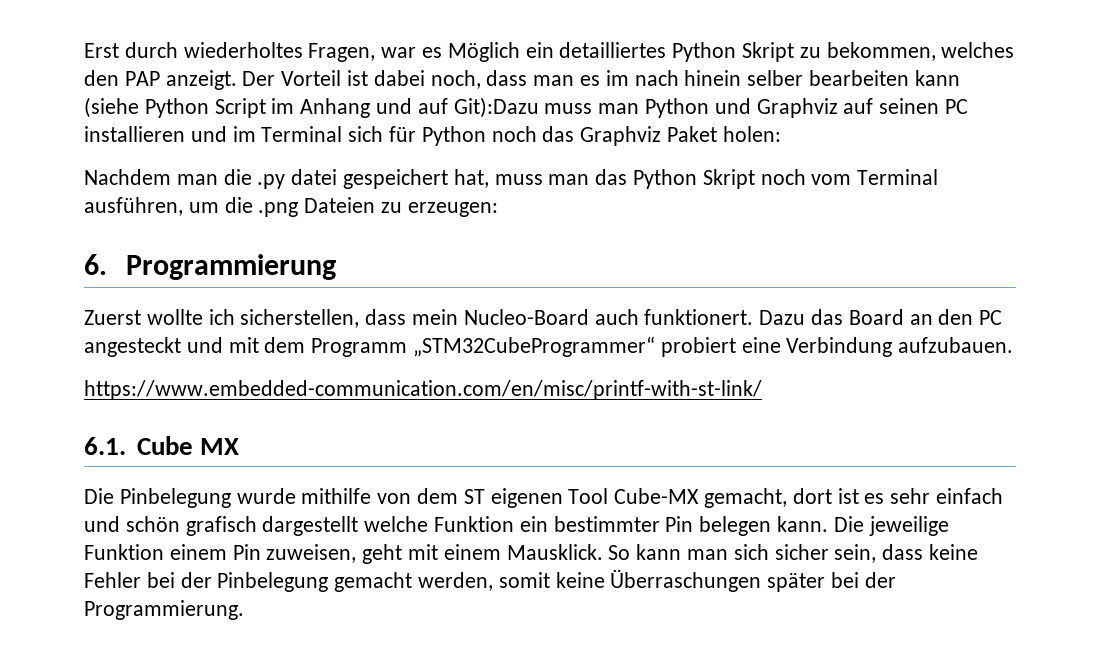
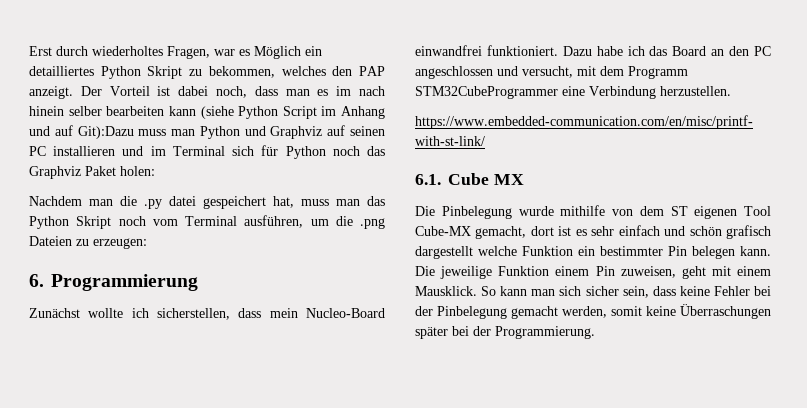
- Zuerst wollte ich sicherstellen, dass mein Nucleo-Board auch funktionert. Dazu das Board an den PC angesteckt und mit dem Programm „STM32CubeProgrammer“ probiert eine Verbindung aufzubauen.
+ Zunächst wollte ich sicherstellen, dass mein Nucleo-Board einwandfrei funktioniert. Dazu habe ich das Board an den PC angeschlossen und versucht, mit dem Programm STM32CubeProgrammer eine Verbindung herzustellen.

